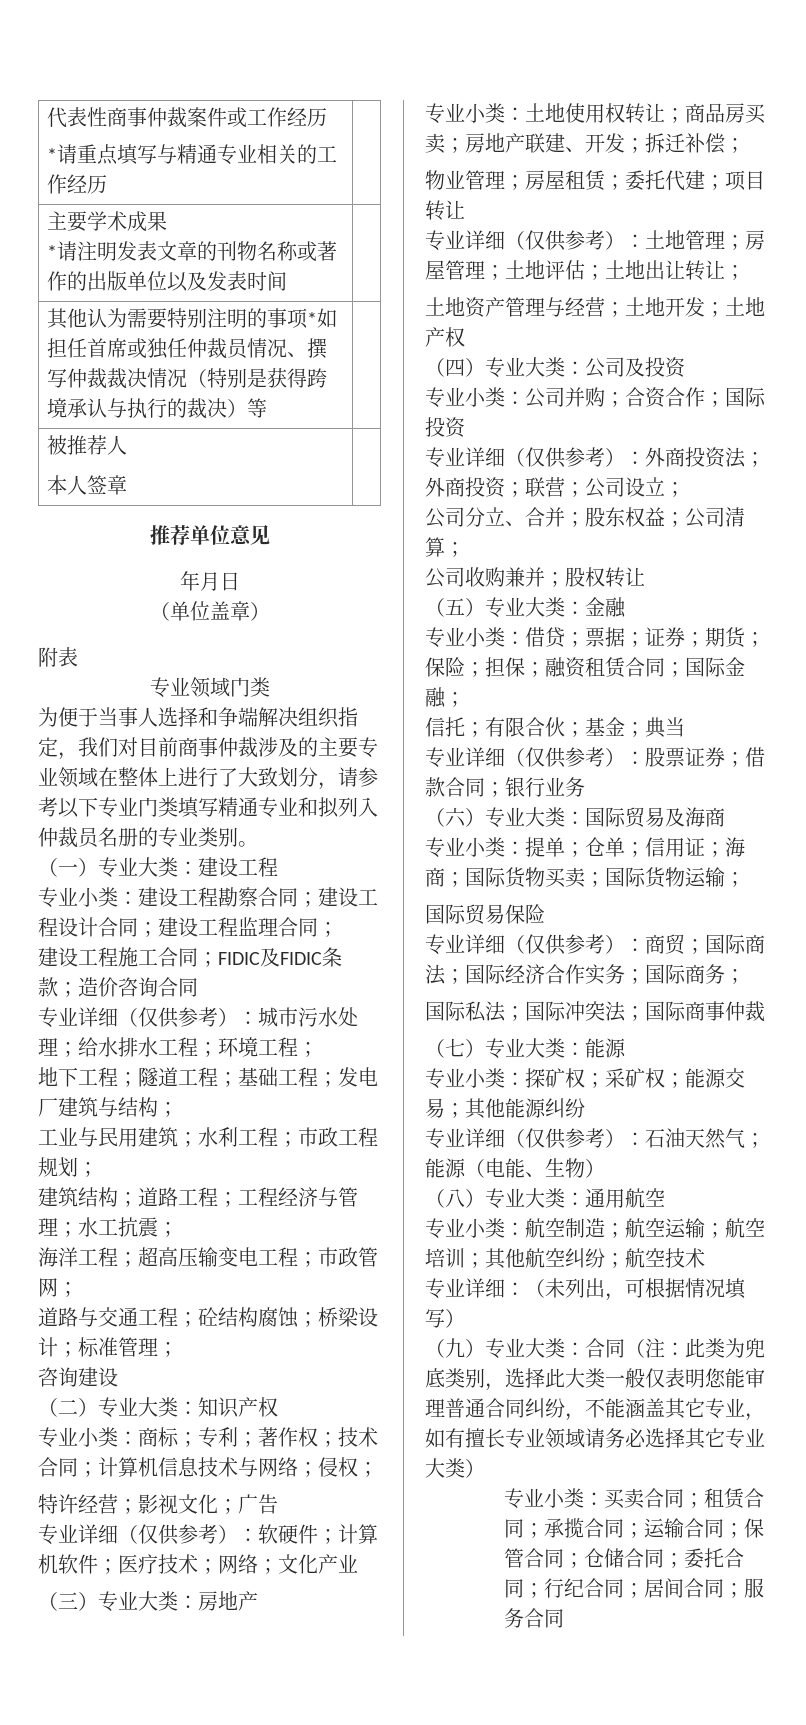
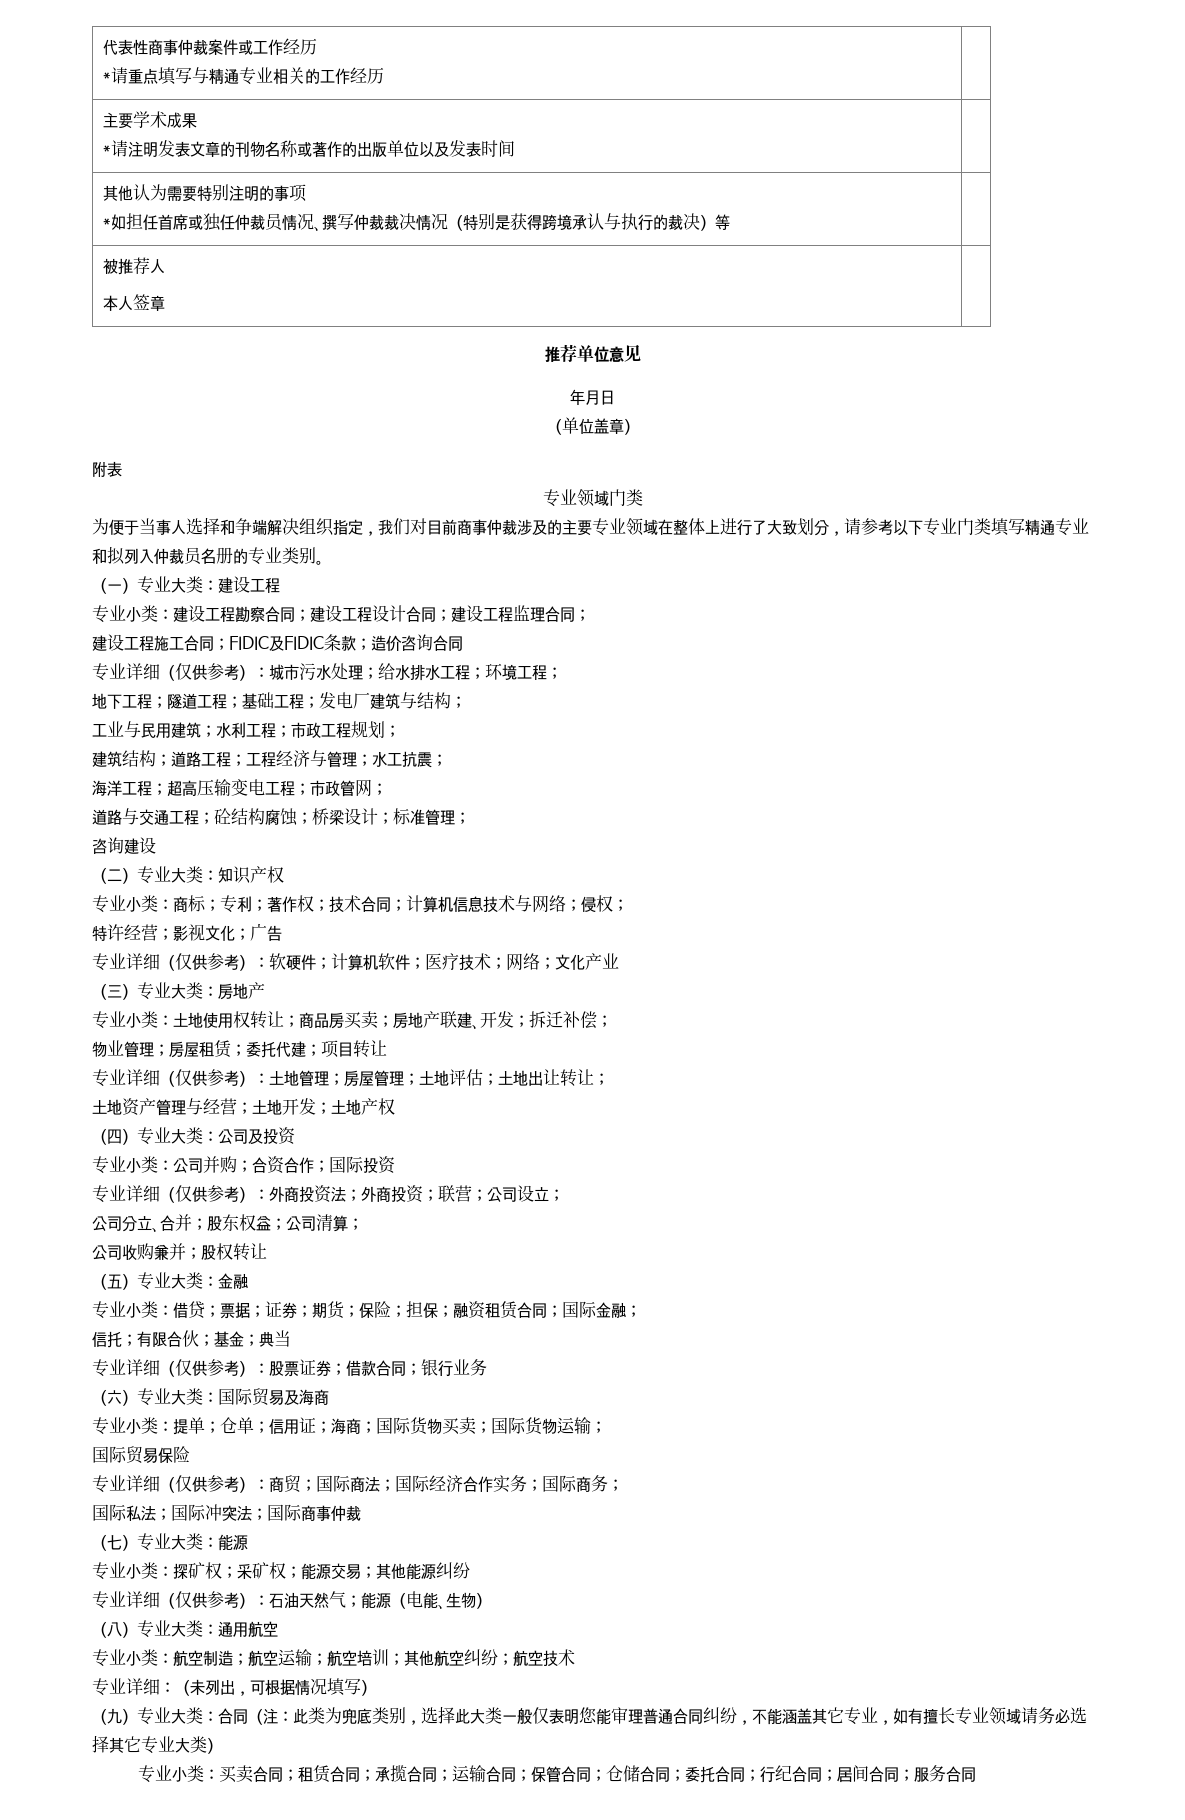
- 其他认为需要特别注明的事项*如担任首席或独任仲裁员情况、撰写仲裁裁决情况（特别是获得跨境承认与执行的裁决）等 |
+ 其他认为需要特别注明的事项
+ *如担任首席或独任仲裁员情况、撰写仲裁裁决情况（特别是获得跨境承认与执行的裁决）等 |

